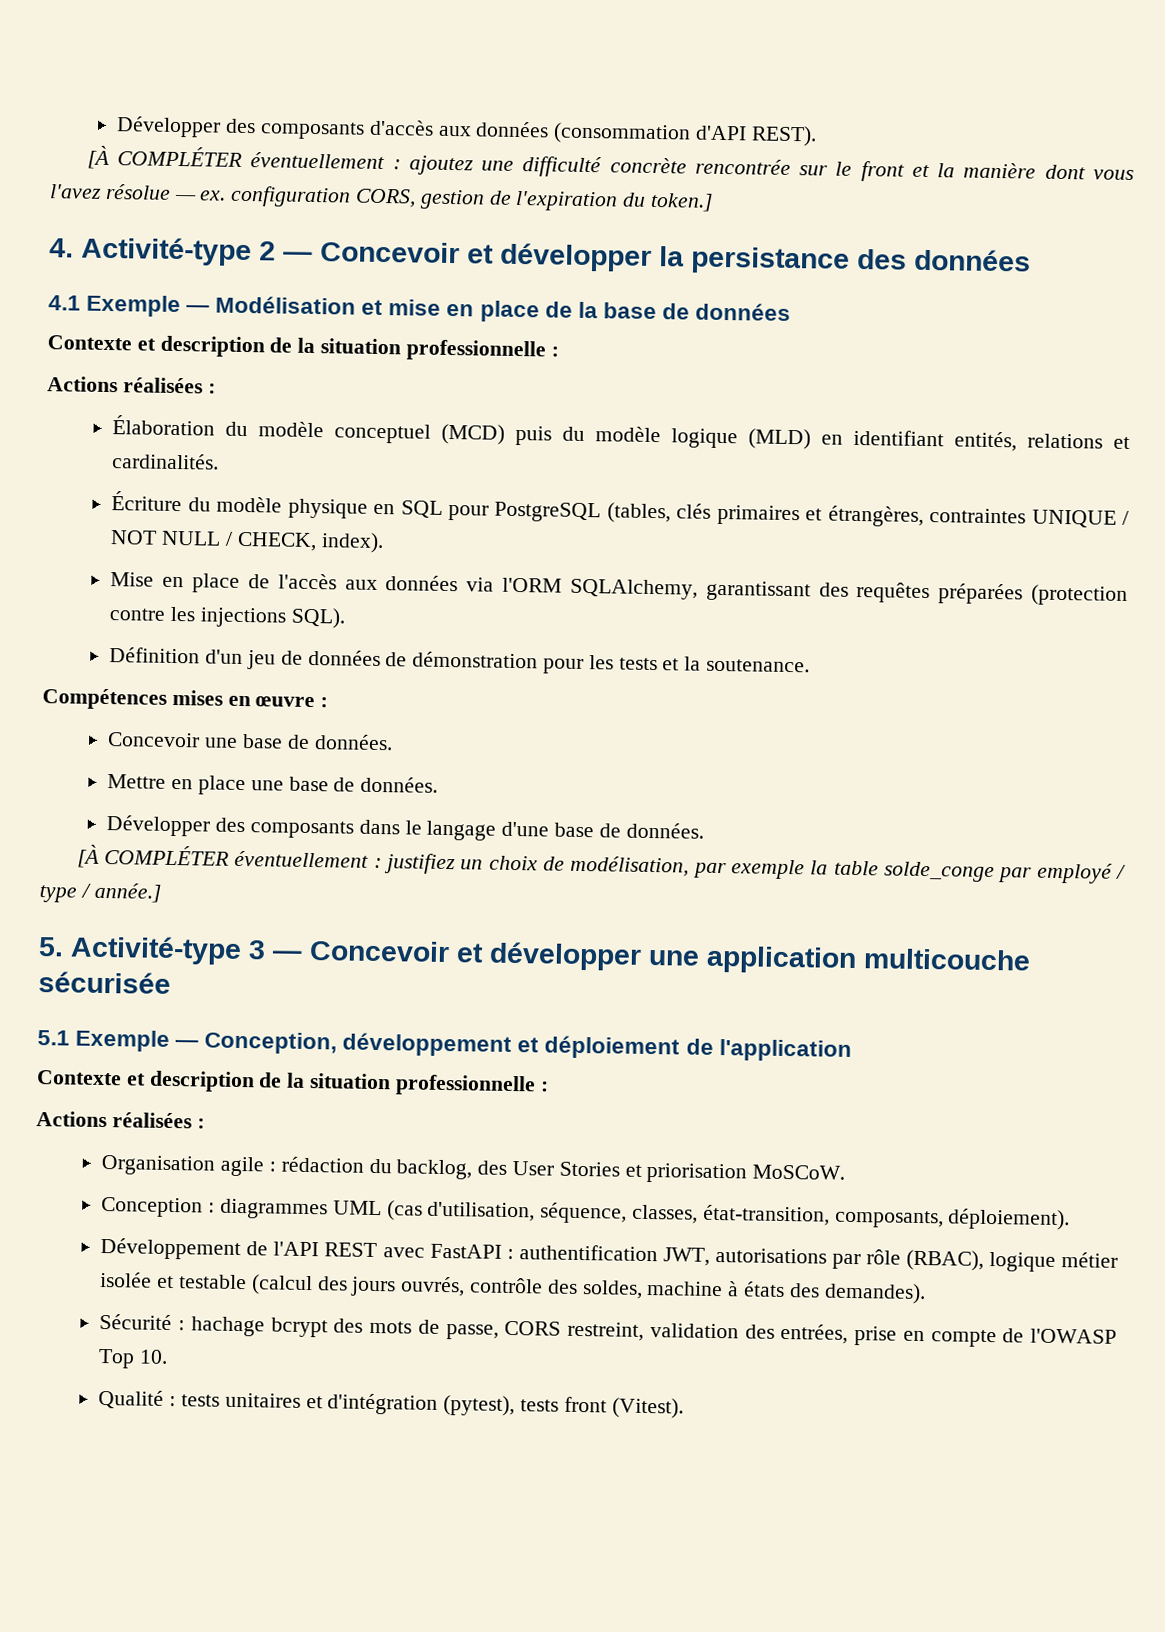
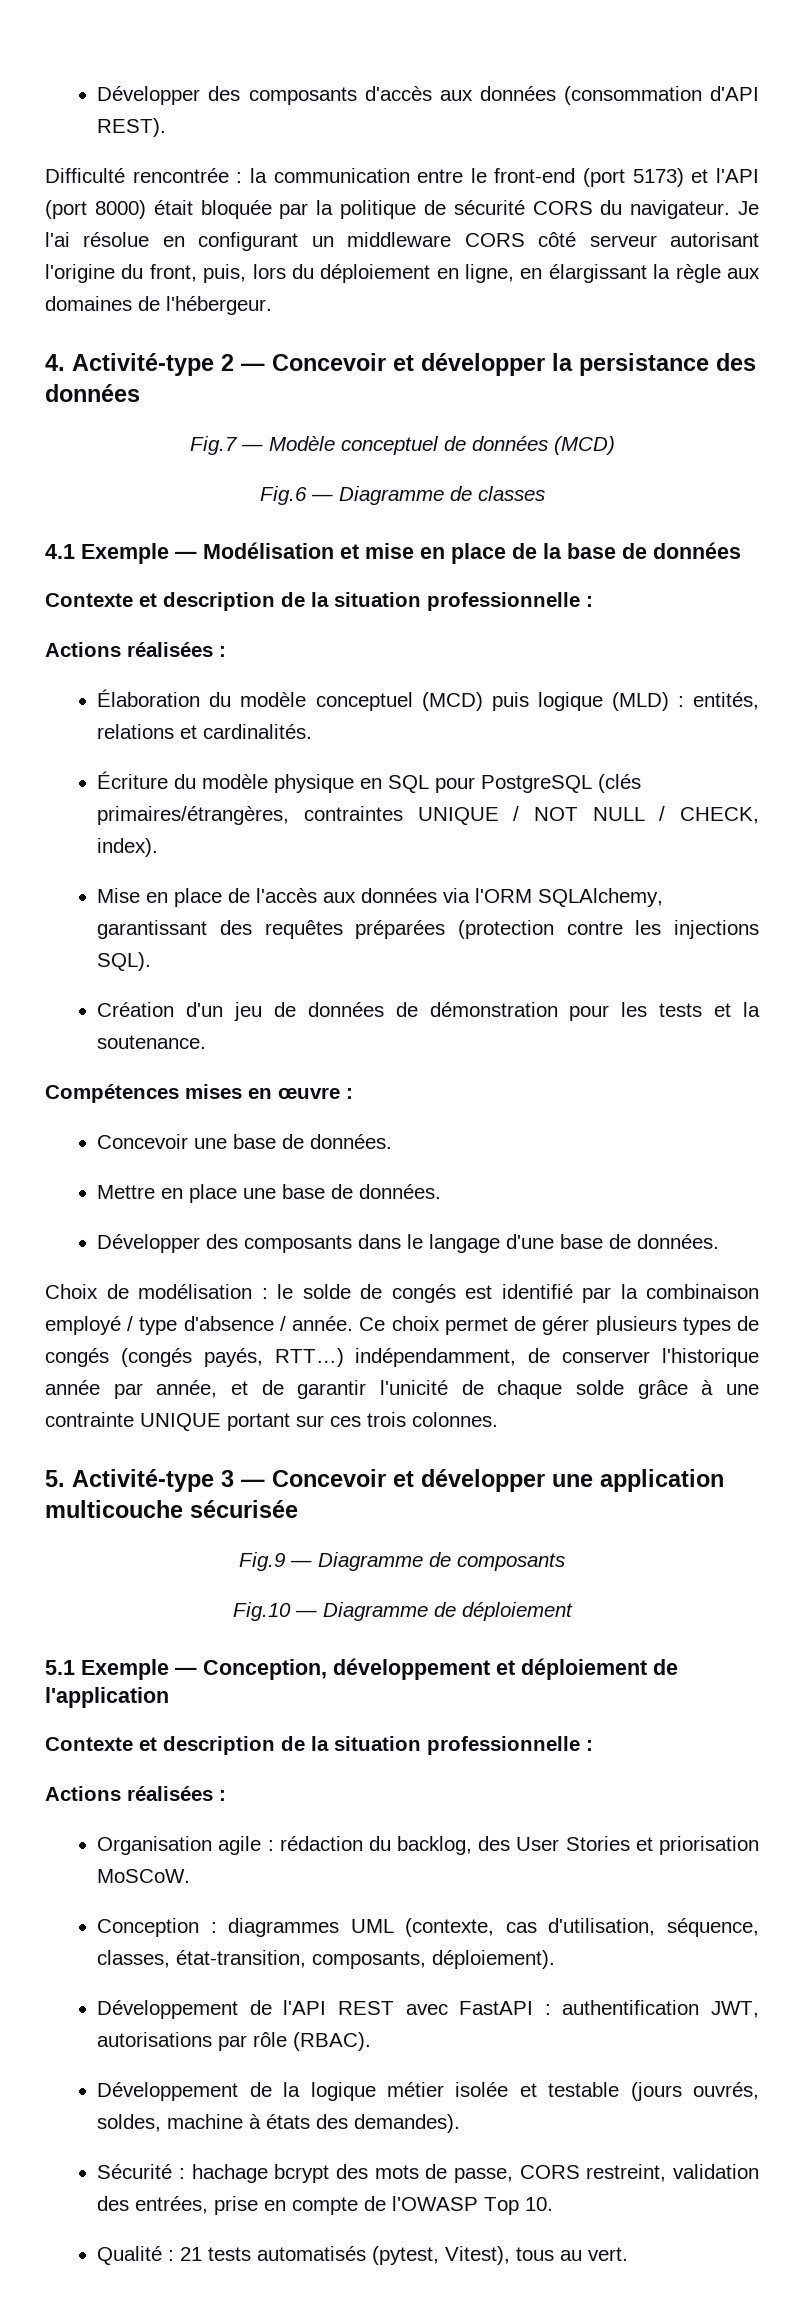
- [À COMPLÉTER éventuellement : ajoutez une difficulté concrète rencontrée sur le front et la manière dont vous l'avez résolue — ex. configuration CORS, gestion de l'expiration du token.]
+ Difficulté rencontrée : la communication entre le front-end (port 5173) et l'API (port 8000) était bloquée par la politique de sécurité CORS du navigateur. Je l'ai résolue en configurant un middleware CORS côté serveur autorisant l'origine du front, puis, lors du déploiement en ligne, en élargissant la règle aux domaines de l'hébergeur.
+ Fig.7 — Modèle conceptuel de données (MCD)
+ Fig.6 — Diagramme de classes
- Élaboration du modèle conceptuel (MCD) puis du modèle logique (MLD) en identifiant entités, relations et cardinalités.
+ Élaboration du modèle conceptuel (MCD) puis logique (MLD) : entités, relations et cardinalités.
- Écriture du modèle physique en SQL pour PostgreSQL (tables, clés primaires et étrangères, contraintes UNIQUE / NOT NULL / CHECK, index).
+ Écriture du modèle physique en SQL pour PostgreSQL (clés primaires/étrangères, contraintes UNIQUE / NOT NULL / CHECK, index).
- Définition d'un jeu de données de démonstration pour les tests et la soutenance.
+ Création d'un jeu de données de démonstration pour les tests et la soutenance.
- [À COMPLÉTER éventuellement : justifiez un choix de modélisation, par exemple la table solde_conge par employé / type / année.]
+ Choix de modélisation : le solde de congés est identifié par la combinaison employé / type d'absence / année. Ce choix permet de gérer plusieurs types de congés (congés payés, RTT…) indépendamment, de conserver l'historique année par année, et de garantir l'unicité de chaque solde grâce à une contrainte UNIQUE portant sur ces trois colonnes.
+ Fig.9 — Diagramme de composants
+ Fig.10 — Diagramme de déploiement
- Conception : diagrammes UML (cas d'utilisation, séquence, classes, état-transition, composants, déploiement).
+ Conception : diagrammes UML (contexte, cas d'utilisation, séquence, classes, état-transition, composants, déploiement).
- Développement de l'API REST avec FastAPI : authentification JWT, autorisations par rôle (RBAC), logique métier isolée et testable (calcul des jours ouvrés, contrôle des soldes, machine à états des demandes).
+ Développement de l'API REST avec FastAPI : authentification JWT, autorisations par rôle (RBAC).
+ Développement de la logique métier isolée et testable (jours ouvrés, soldes, machine à états des demandes).
- Qualité : tests unitaires et d'intégration (pytest), tests front (Vitest).
+ Qualité : 21 tests automatisés (pytest, Vitest), tous au vert.

